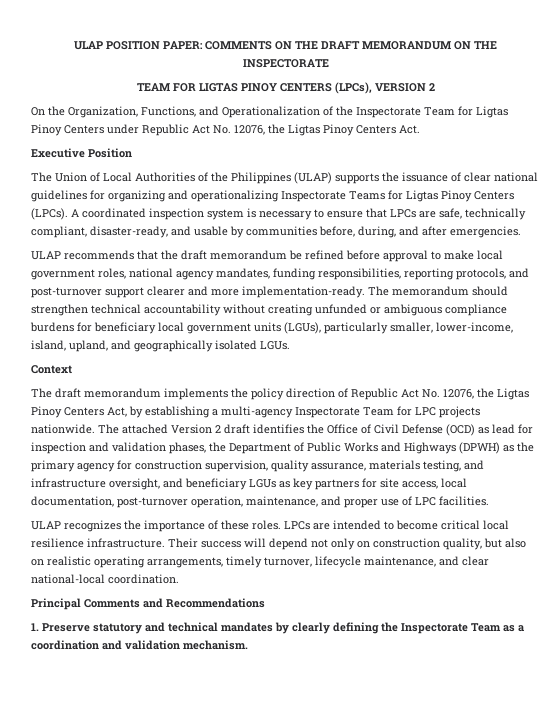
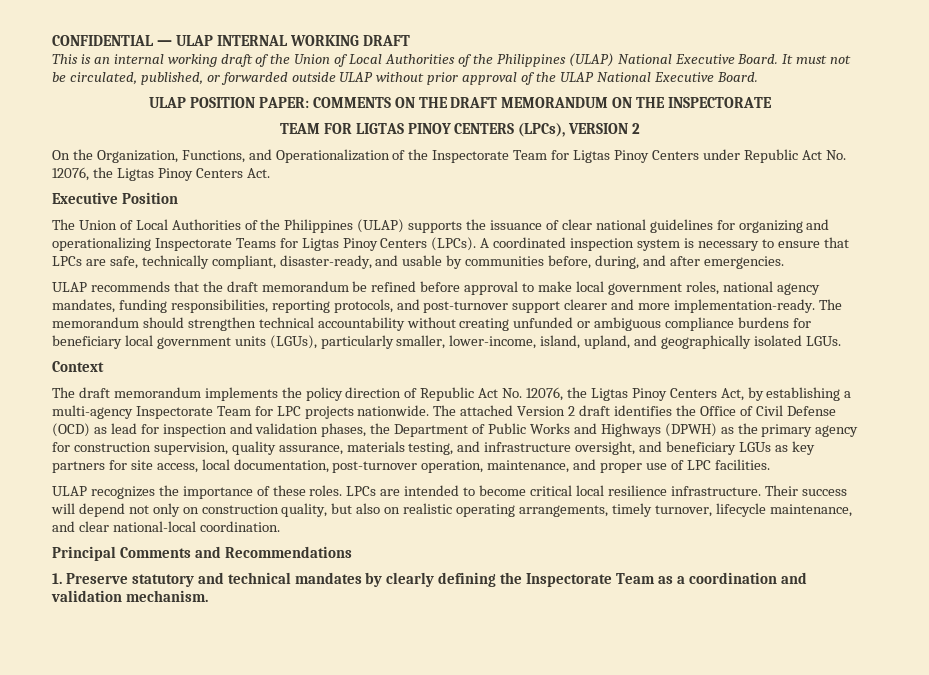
+ CONFIDENTIAL — ULAP INTERNAL WORKING DRAFT
+ This is an internal working draft of the Union of Local Authorities of the Philippines (ULAP) National Executive Board. It must not be circulated, published, or forwarded outside ULAP without prior approval of the ULAP National Executive Board.

